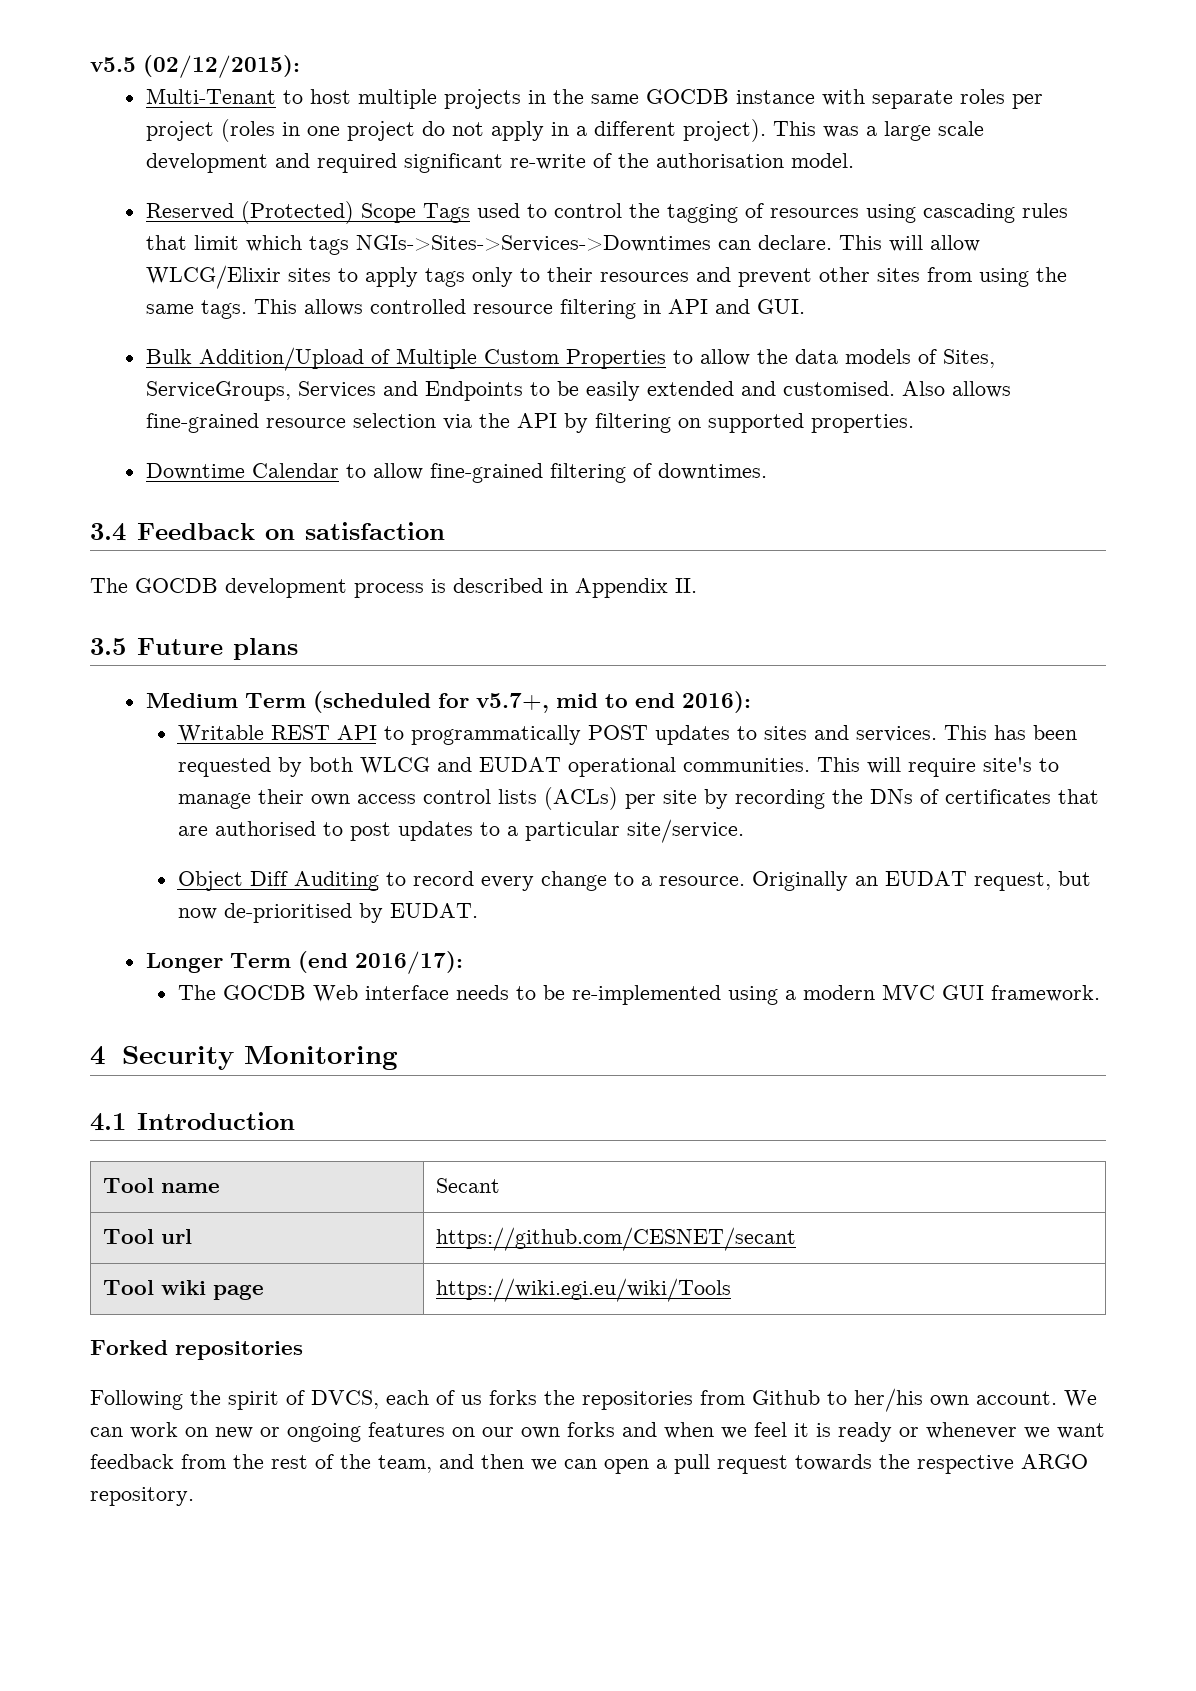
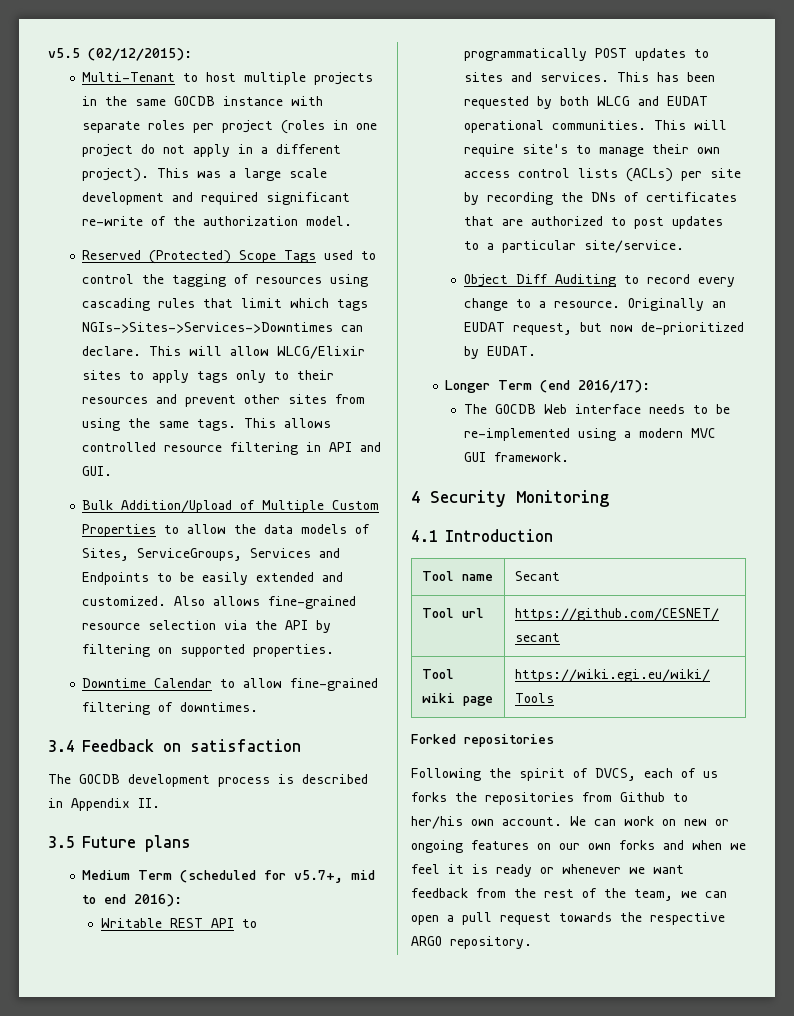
- This was a large scale development and required significant re-write of the authorisation model.
+ This was a large scale development and required significant re-write of the authorization model.
- Bulk Addition/Upload of Multiple Custom Properties to allow the data models of Sites, ServiceGroups, Services and Endpoints to be easily extended and customised.
+ Bulk Addition/Upload of Multiple Custom Properties to allow the data models of Sites, ServiceGroups, Services and Endpoints to be easily extended and customized.
- This will require site's to manage their own access control lists (ACLs) per site by recording the DNs of certificates that are authorised to post updates to a particular site/service.
+ This will require site's to manage their own access control lists (ACLs) per site by recording the DNs of certificates that are authorized to post updates to a particular site/service.
- Originally an EUDAT request, but now de-prioritised by EUDAT.
+ Originally an EUDAT request, but now de-prioritized by EUDAT.
- We can work on new or ongoing features on our own forks and when we feel it is ready or whenever we want feedback from the rest of the team, and then we can open a pull request towards the respective ARGO repository.
+ We can work on new or ongoing features on our own forks and when we feel it is ready or whenever we want feedback from the rest of the team, we can open a pull request towards the respective ARGO repository.

